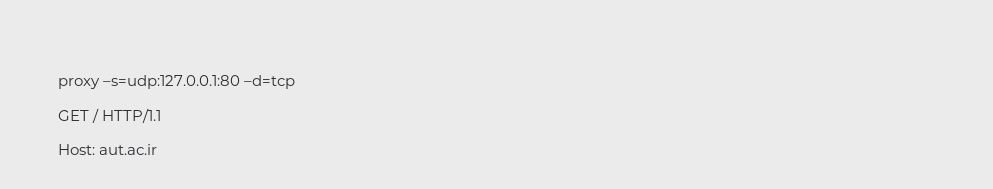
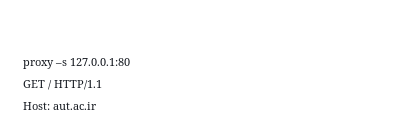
- proxy –s=udp:127.0.0.1:80 –d=tcp
+ proxy –s 127.0.0.1:80

